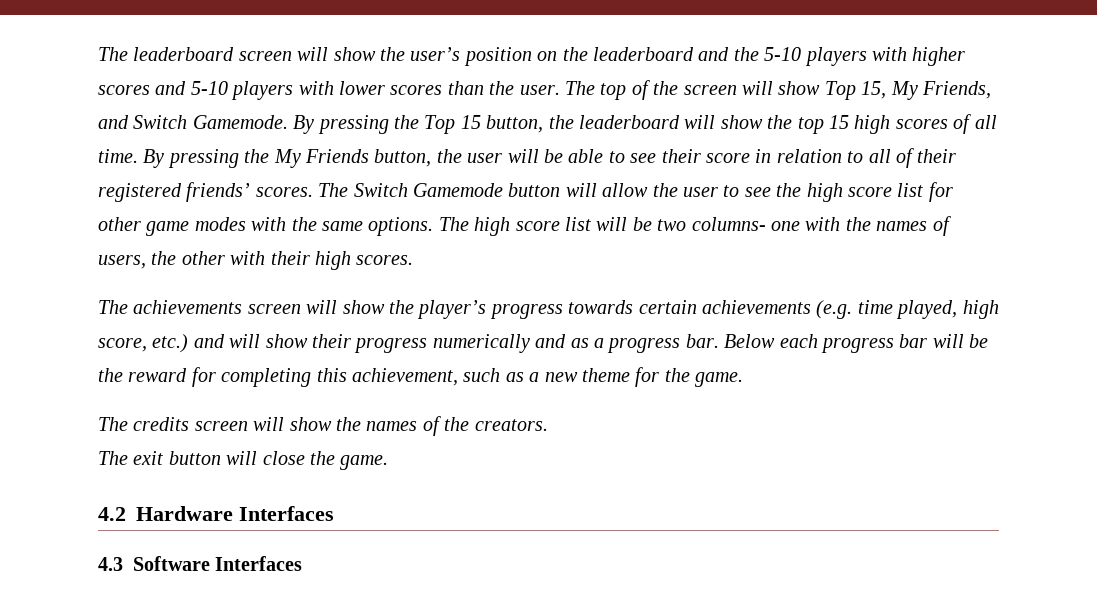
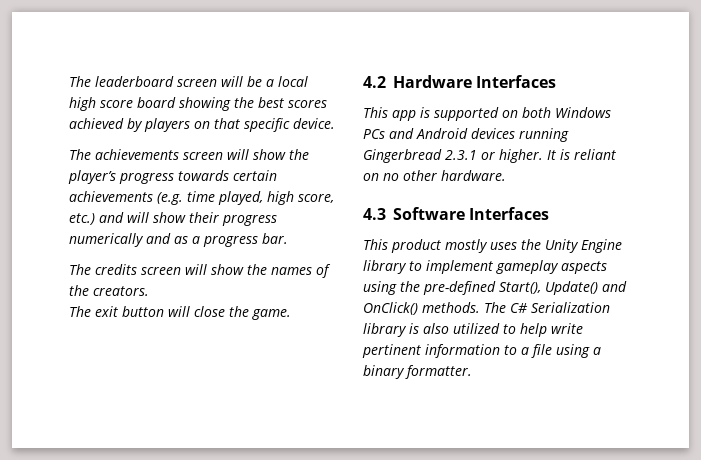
- The leaderboard screen will show the user’s position on the leaderboard and the 5-10 players with higher scores and 5-10 players with lower scores than the user. The top of the screen will show Top 15, My Friends, and Switch Gamemode. By pressing the Top 15 button, the leaderboard will show the top 15 high scores of all time. By pressing the My Friends button, the user will be able to see their score in relation to all of their registered friends’ scores. The Switch Gamemode button will allow the user to see the high score list for other game modes with the same options. The high score list will be two columns- one with the names of users, the other with their high scores.
+ The leaderboard screen will be a local high score board showing the best scores achieved by players on that specific device.
- Below each progress bar will be the reward for completing this achievement, such as a new theme for the game.
+ This app is supported on both Windows PCs and Android devices running Gingerbread 2.3.1 or higher. It is reliant on no other hardware.
  4.3 Software Interfaces
+ This product mostly uses the Unity Engine library to implement gameplay aspects using the pre-defined Start(), Update() and OnClick() methods. The C# Serialization library is also utilized to help write pertinent information to a file using a binary formatter.

